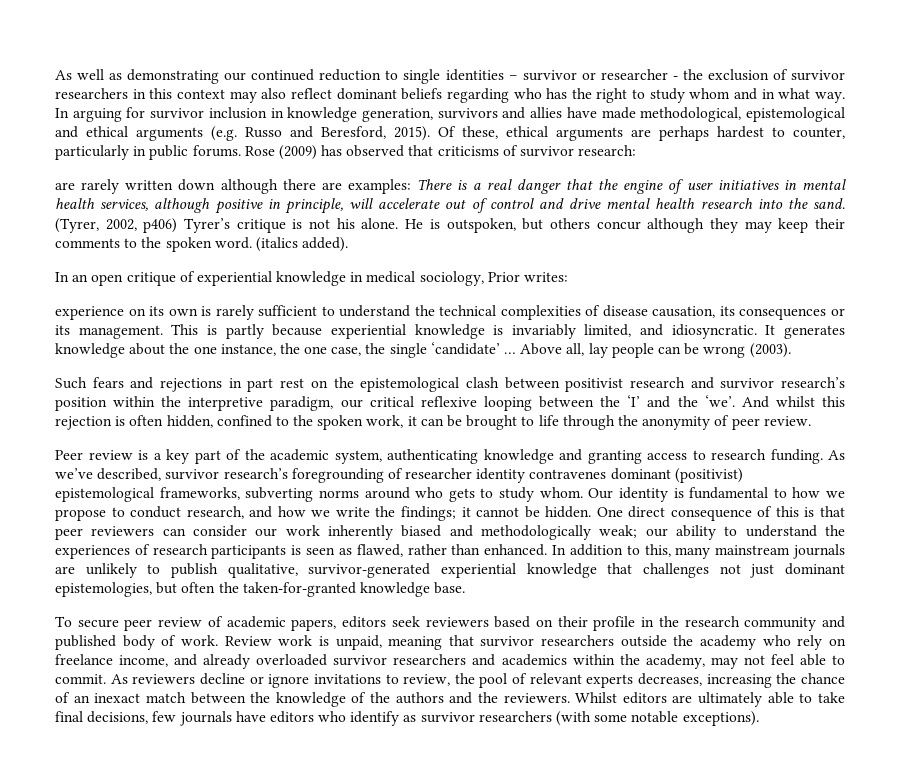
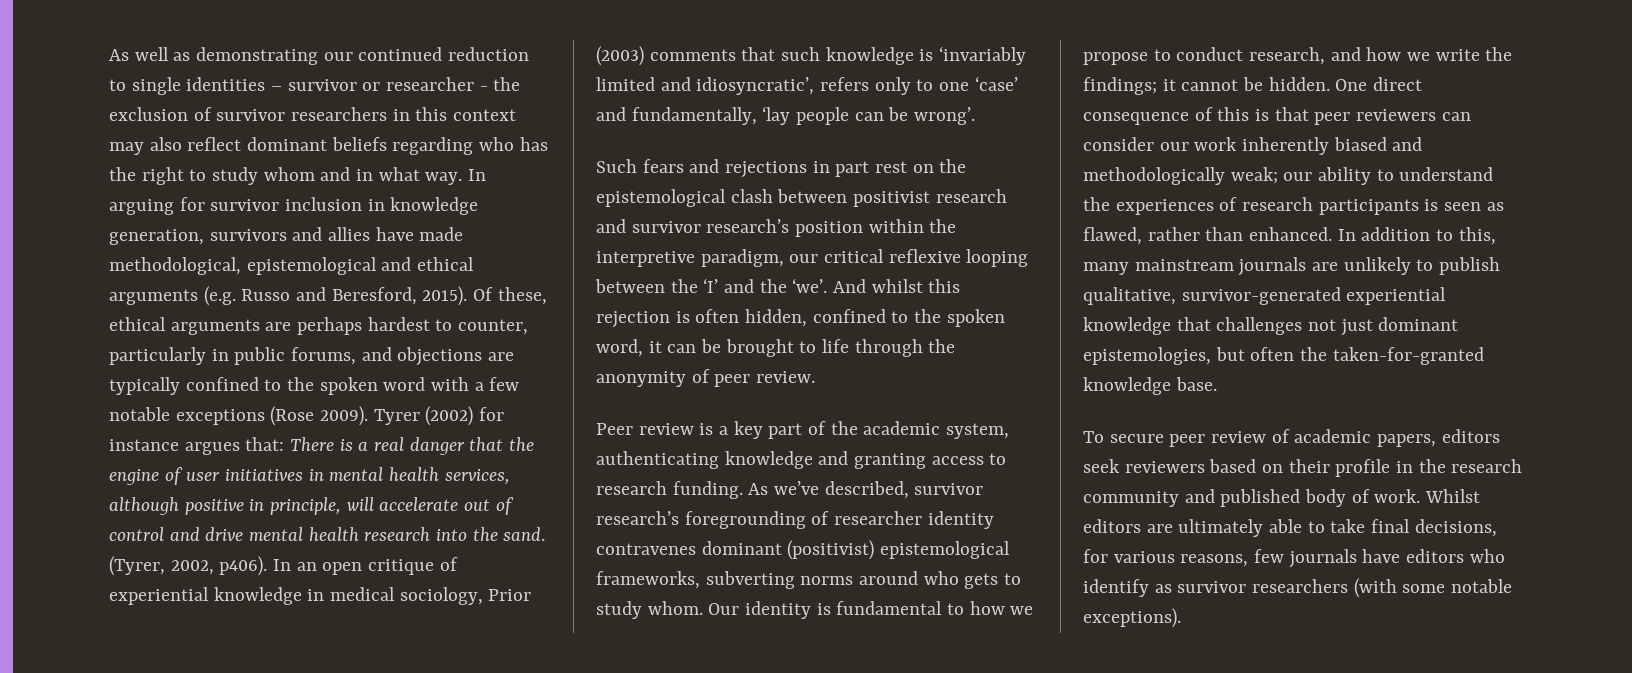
- Of these, ethical arguments are perhaps hardest to counter, particularly in public forums. Rose (2009) has observed that criticisms of survivor research:
- are rarely written down although there are examples: There is a real danger that the engine of user initiatives in mental health services, although positive in principle, will accelerate out of control and drive mental health research into the sand.
+ Of these, ethical arguments are perhaps hardest to counter, particularly in public forums, and objections are typically confined to the spoken word with a few notable exceptions (Rose 2009). Tyrer (2002) for instance argues that: There is a real danger that the engine of user initiatives in mental health services, although positive in principle, will accelerate out of control and drive mental health research into the sand.
- (Tyrer, 2002, p406) Tyrer’s critique is not his alone. He is outspoken, but others concur although they may keep their comments to the spoken word. (italics added).
- In an open critique of experiential knowledge in medical sociology, Prior writes:
- experience on its own is rarely sufficient to understand the technical complexities of disease causation, its consequences or its management. This is partly because experiential knowledge is invariably limited, and idiosyncratic. It generates knowledge about the one instance, the one case, the single ‘candidate’ … Above all, lay people can be wrong (2003).
+ (Tyrer, 2002, p406). In an open critique of experiential knowledge in medical sociology, Prior (2003) comments that such knowledge is ‘invariably limited and idiosyncratic’, refers only to one ‘case’ and fundamentally, ‘lay people can be wrong’.
- And whilst this rejection is often hidden, confined to the spoken work, it can be brought to life through the anonymity of peer review.
+ And whilst this rejection is often hidden, confined to the spoken word, it can be brought to life through the anonymity of peer review.
- Review work is unpaid, meaning that survivor researchers outside the academy who rely on freelance income, and already overloaded survivor researchers and academics within the academy, may not feel able to commit. As reviewers decline or ignore invitations to review, the pool of relevant experts decreases, increasing the chance of an inexact match between the knowledge of the authors and the reviewers.
- Whilst editors are ultimately able to take final decisions, few journals have editors who identify as survivor researchers (with some notable exceptions).
+ Whilst editors are ultimately able to take final decisions, for various reasons, few journals have editors who identify as survivor researchers (with some notable exceptions).

